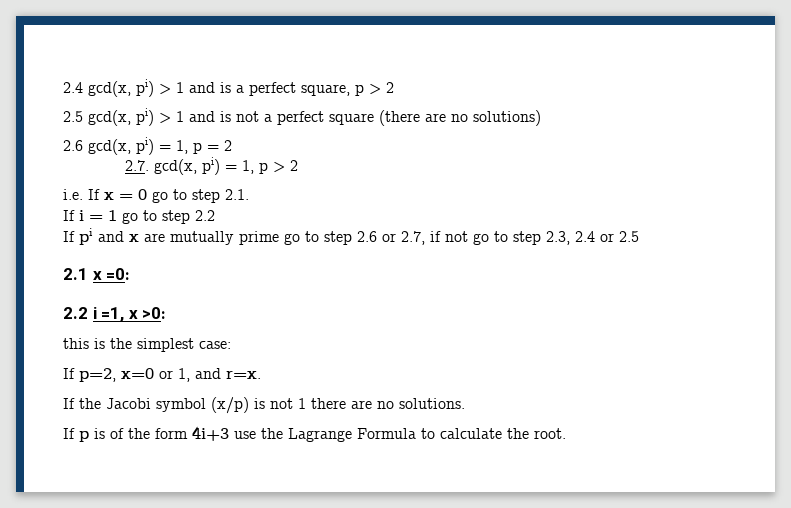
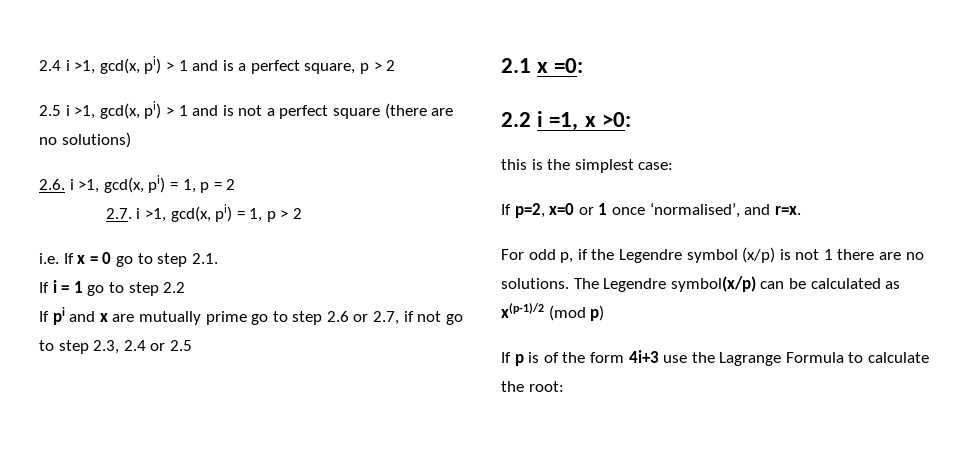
- 2.4 gcd(x, pi) > 1 and is a perfect square, p > 2
+ 2.4 i >1, gcd(x, pi) > 1 and is a perfect square, p > 2
- 2.5 gcd(x, pi) > 1 and is not a perfect square (there are no solutions)
+ 2.5 i >1, gcd(x, pi) > 1 and is not a perfect square (there are no solutions)
- 2.6 gcd(x, pi) = 1, p = 2
+ 2.6. i >1, gcd(x, pi) = 1, p = 2
- 2.7. gcd(x, pi) = 1, p > 2
+ 2.7. i >1, gcd(x, pi) = 1, p > 2
- If p=2, x=0 or 1, and r=x.
+ If p=2, x=0 or 1 once ‘normalised’, and r=x.
- If the Jacobi symbol (x/p) is not 1 there are no solutions.
+ For odd p, if the Legendre symbol (x/p) is not 1 there are no solutions. The Legendre symbol(x/p) can be calculated as x(p-1)/2 (mod p)
- If p is of the form 4i+3 use the Lagrange Formula to calculate the root.
+ If p is of the form 4i+3 use the Lagrange Formula to calculate the root:

